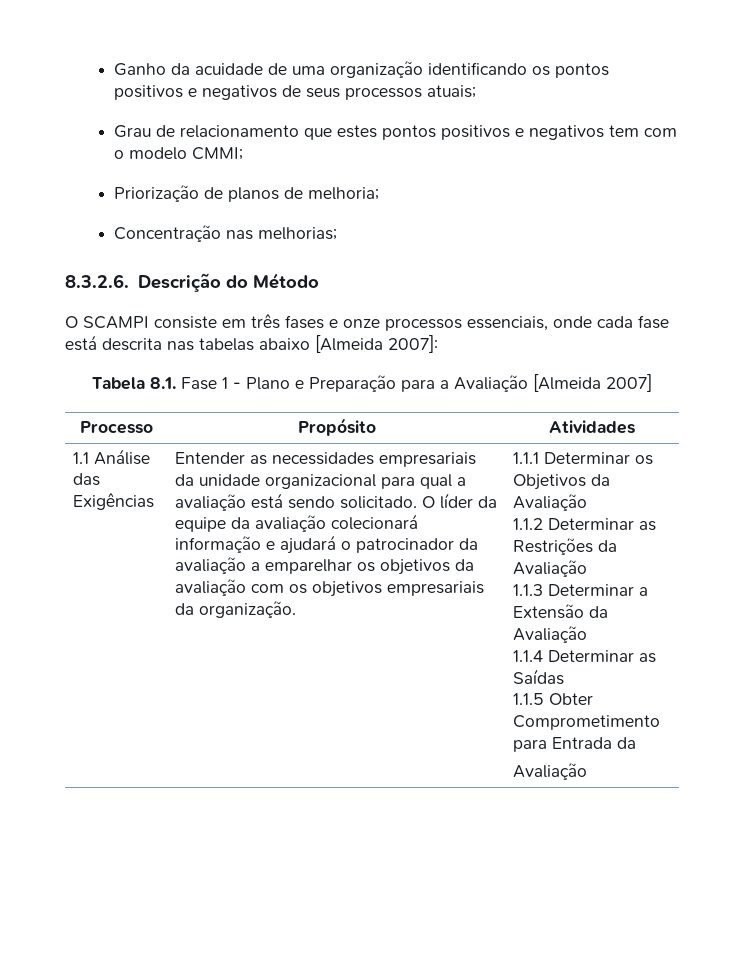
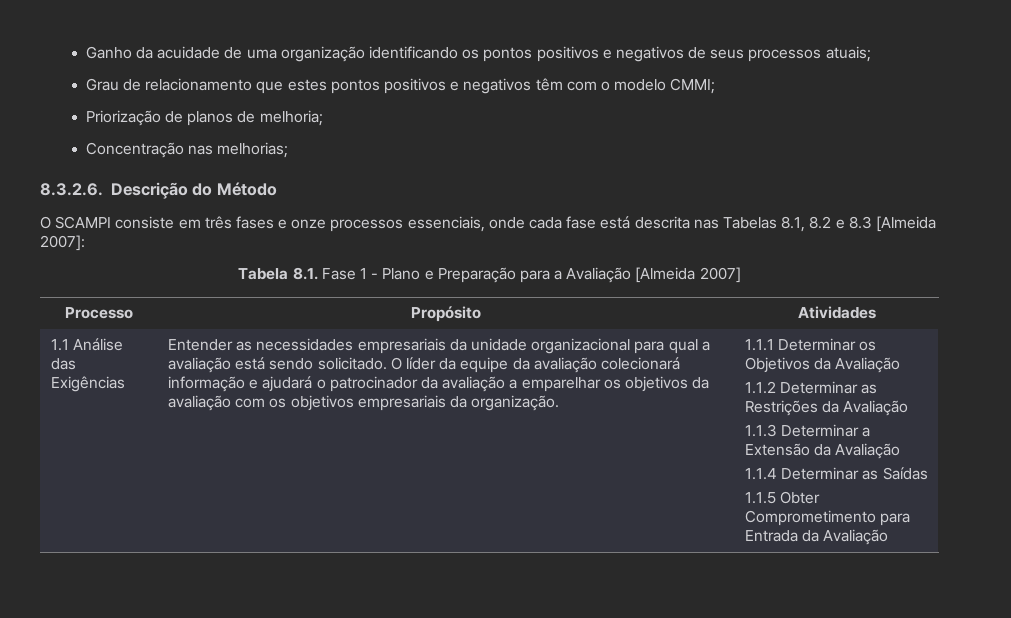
- Grau de relacionamento que estes pontos positivos e negativos tem com o modelo CMMI;
+ Grau de relacionamento que estes pontos positivos e negativos têm com o modelo CMMI;
- O SCAMPI consiste em três fases e onze processos essenciais, onde cada fase está descrita nas tabelas abaixo [Almeida 2007]:
+ O SCAMPI consiste em três fases e onze processos essenciais, onde cada fase está descrita nas Tabelas 8.1, 8.2 e 8.3 [Almeida 2007]:
- 1.1.5 Obter Comprometimento para Entrada da
- Avaliação
+ 1.1.5 Obter Comprometimento para Entrada da Avaliação

